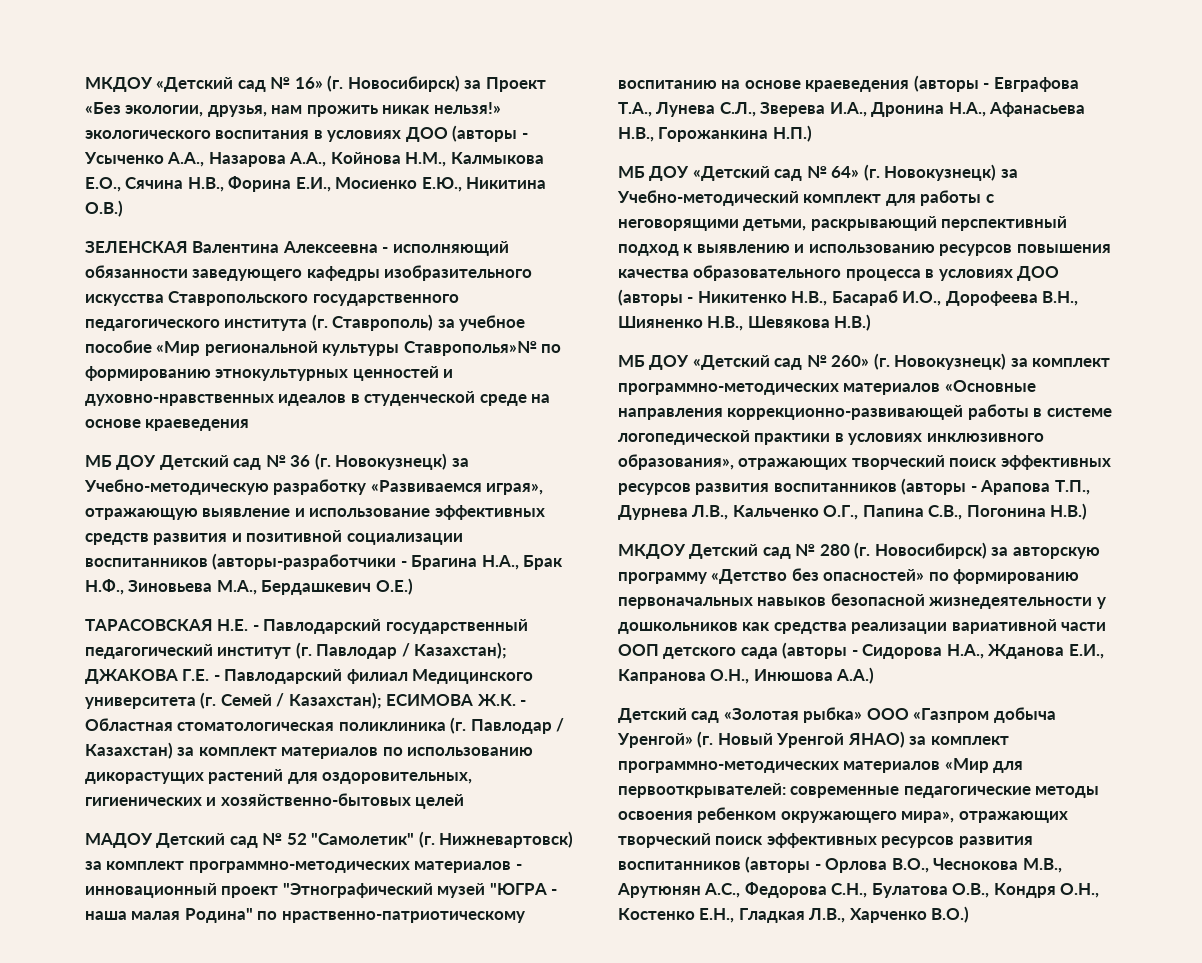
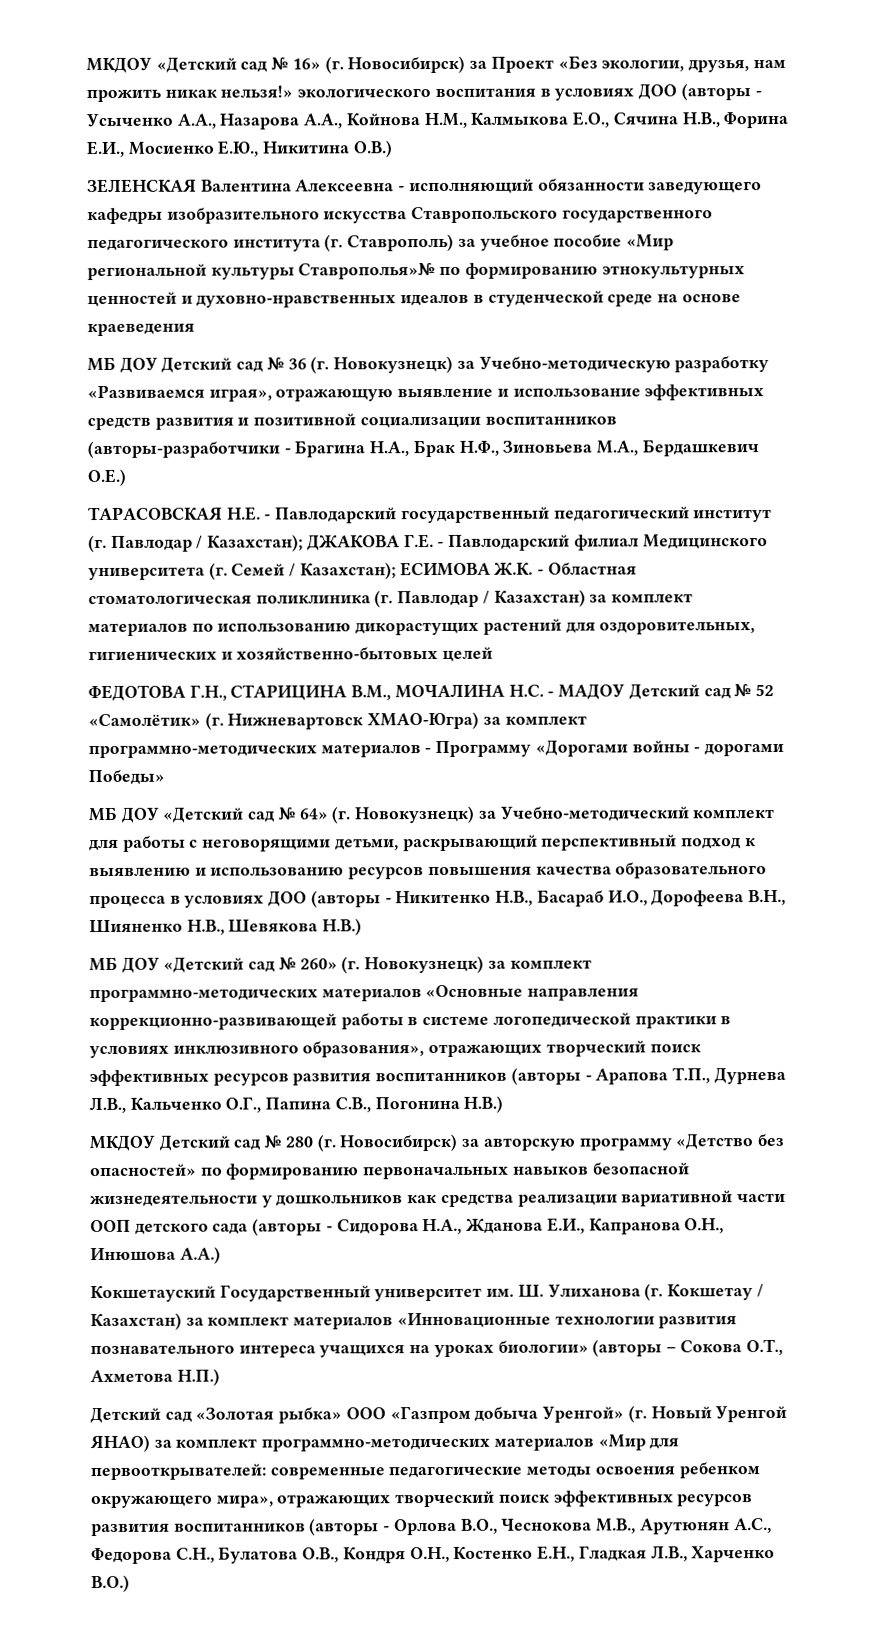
- МАДОУ Детский сад № 52 "Самолетик" (г. Нижневартовск) за комплект программно-методических материалов - инновационный проект "Этнографический музей "ЮГРА - наша малая Родина" по нраственно-патриотическому воспитанию на основе краеведения (авторы - Евграфова Т.А., Лунева С.Л., Зверева И.А., Дронина Н.А., Афанасьева Н.В., Горожанкина Н.П.)
+ ФЕДОТОВА Г.Н., СТАРИЦИНА В.М., МОЧАЛИНА Н.С. - МАДОУ Детский сад № 52 «Самолётик» (г. Нижневартовск ХМАО-Югра) за комплект программно-методических материалов - Программу «Дорогами войны - дорогами Победы»
+ Кокшетауский Государственный университет им. Ш. Улиханова (г. Кокшетау / Казахстан) за комплект материалов «Инновационные технологии развития познавательного интереса учащихся на уроках биологии» (авторы – Сокова О.Т., Ахметова Н.П.)

